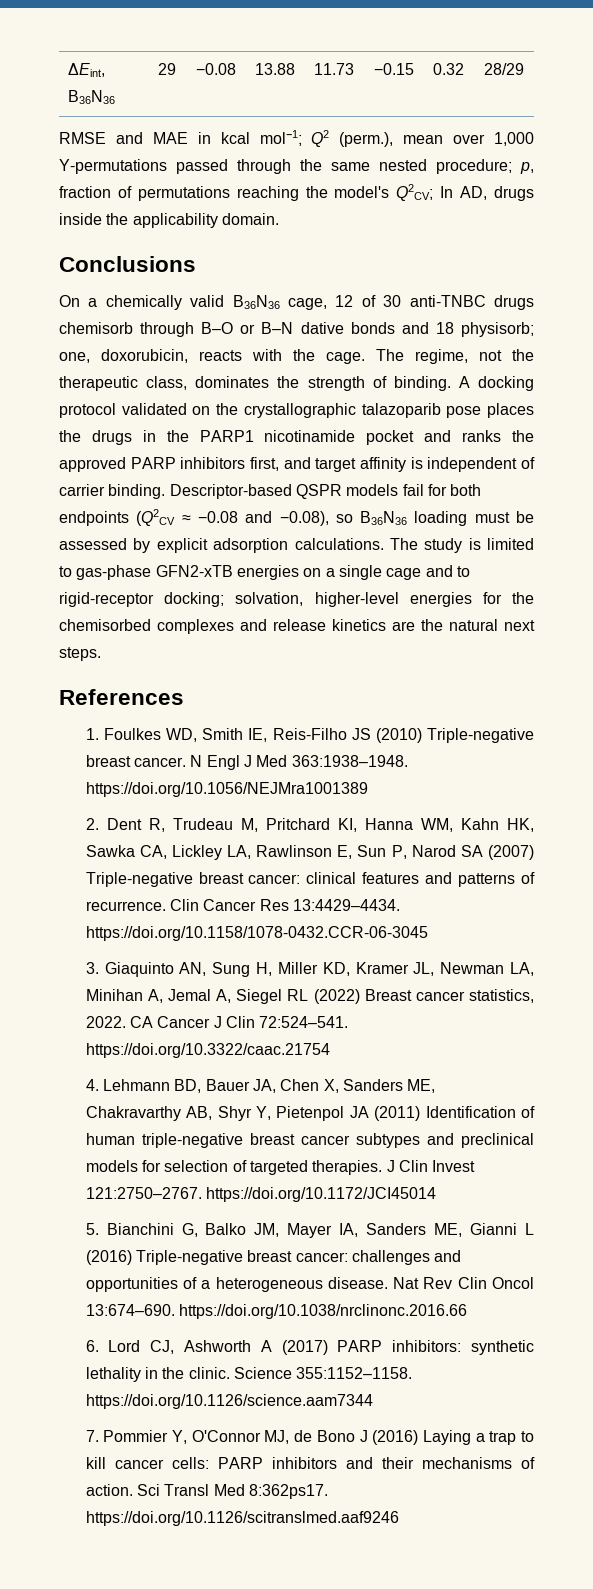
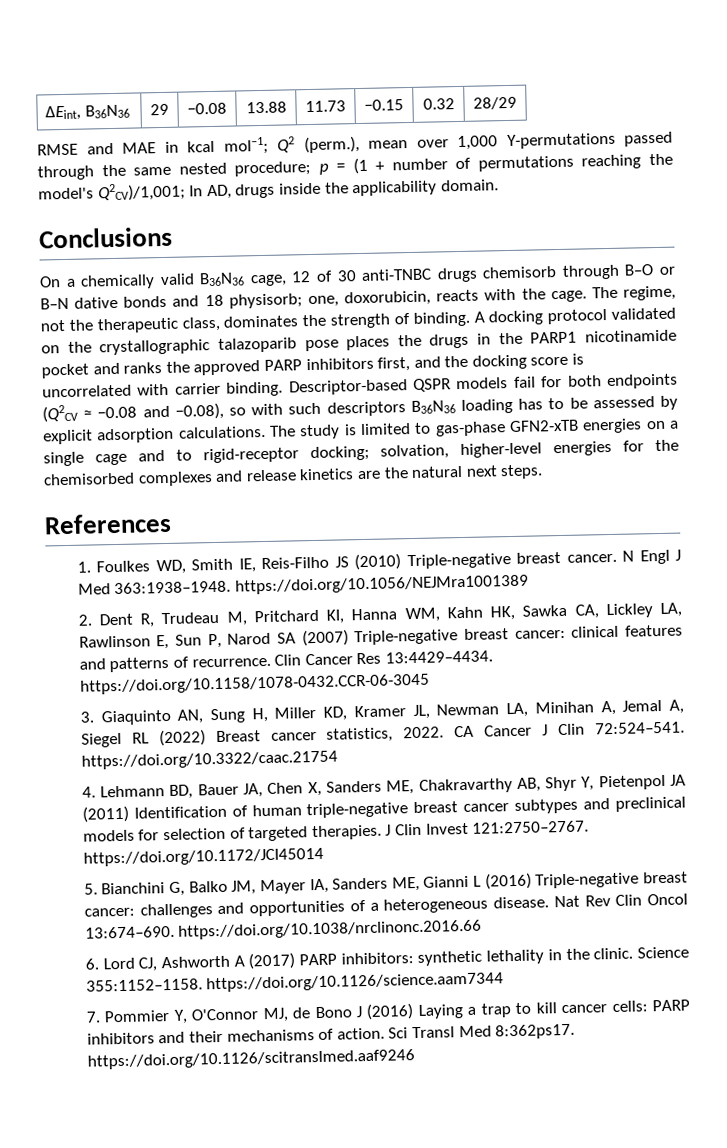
- RMSE and MAE in kcal mol−1; Q2 (perm.), mean over 1,000 Y-permutations passed through the same nested procedure; p, fraction of permutations reaching the model's Q2CV; In AD, drugs inside the applicability domain.
+ RMSE and MAE in kcal mol−1; Q2 (perm.), mean over 1,000 Y-permutations passed through the same nested procedure; p = (1 + number of permutations reaching the model's Q2CV)/1,001; In AD, drugs inside the applicability domain.
- A docking protocol validated on the crystallographic talazoparib pose places the drugs in the PARP1 nicotinamide pocket and ranks the approved PARP inhibitors first, and target affinity is independent of carrier binding.
+ A docking protocol validated on the crystallographic talazoparib pose places the drugs in the PARP1 nicotinamide pocket and ranks the approved PARP inhibitors first, and the docking score is uncorrelated with carrier binding.
- Descriptor-based QSPR models fail for both endpoints (Q2CV ≈ −0.08 and −0.08), so B36N36 loading must be assessed by explicit adsorption calculations.
+ Descriptor-based QSPR models fail for both endpoints (Q2CV ≈ −0.08 and −0.08), so with such descriptors B36N36 loading has to be assessed by explicit adsorption calculations.

